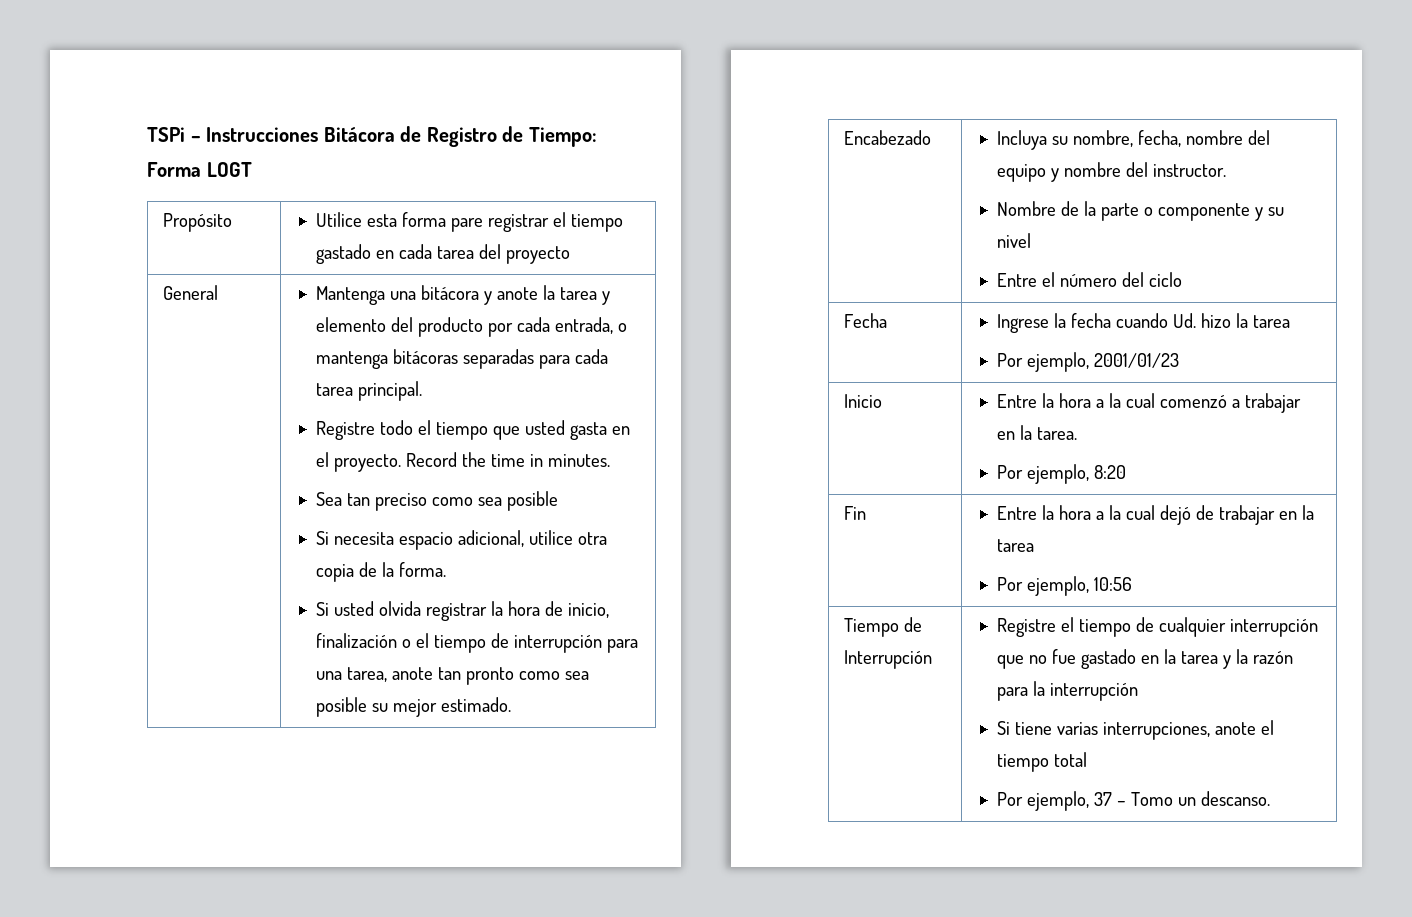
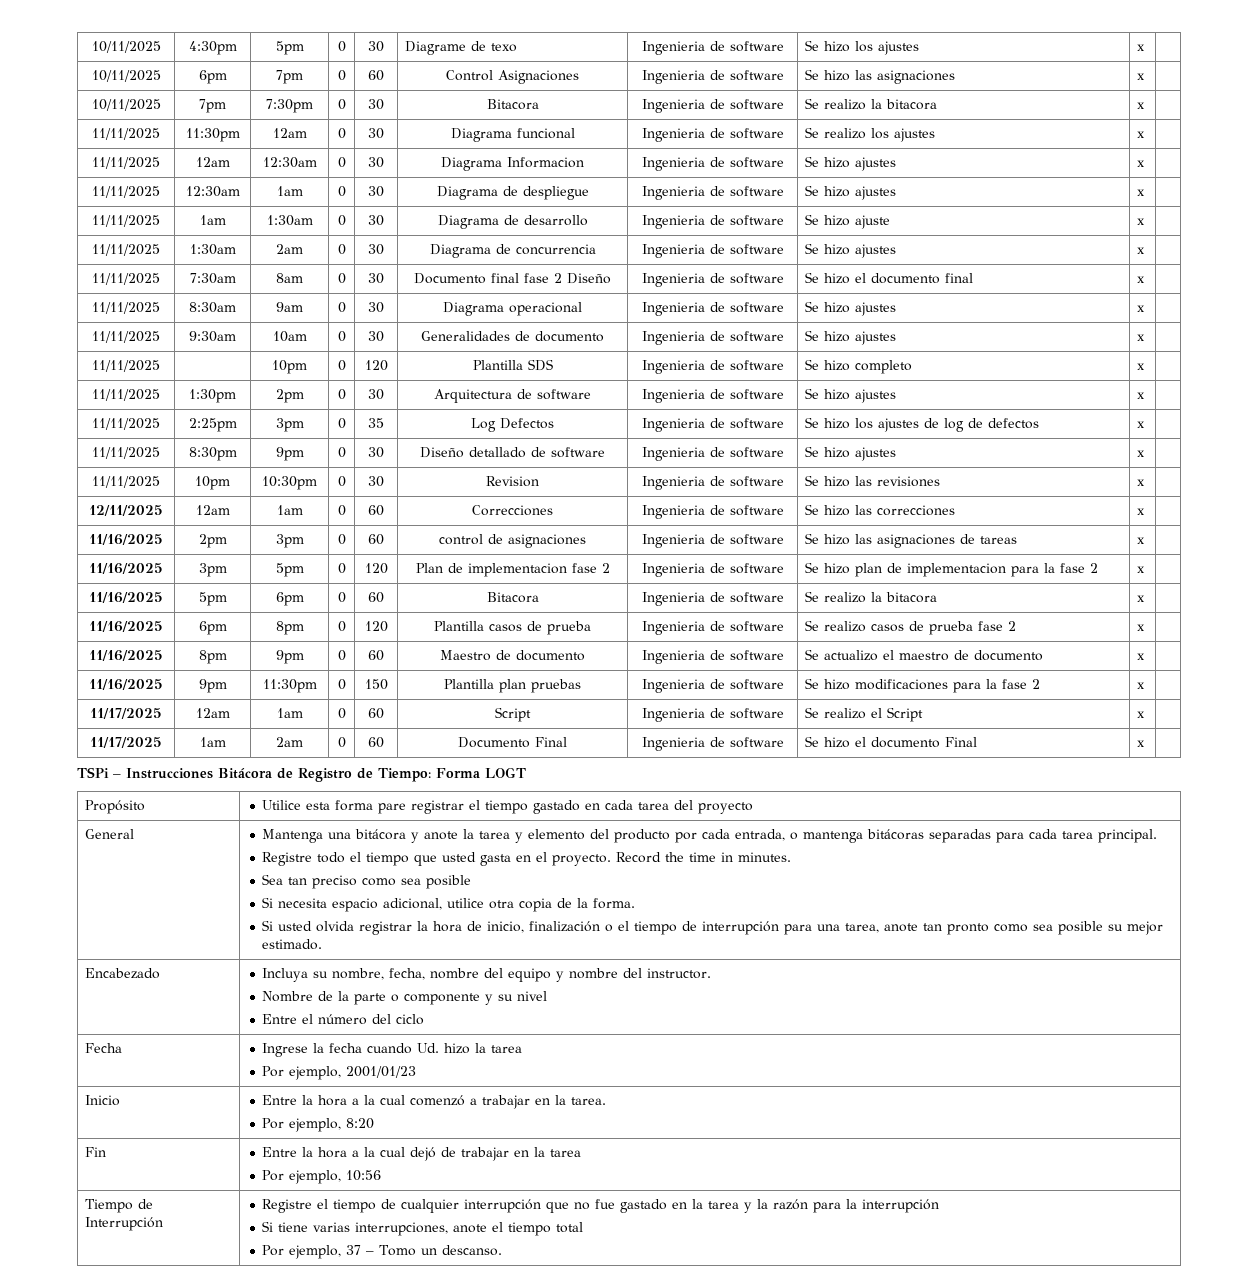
+ 10/11/2025 | 4:30pm | 5pm | 0 | 30 | Diagrame de texo | Ingenieria de software | Se hizo los ajustes | x |
+ 10/11/2025 | 6pm | 7pm | 0 | 60 | Control Asignaciones | Ingenieria de software | Se hizo las asignaciones | x |
+ 10/11/2025 | 7pm | 7:30pm | 0 | 30 | Bitacora | Ingenieria de software | Se realizo la bitacora | x |
+ 11/11/2025 | 11:30pm | 12am | 0 | 30 | Diagrama funcional | Ingenieria de software | Se realizo los ajustes | x |
+ 11/11/2025 | 12am | 12:30am | 0 | 30 | Diagrama Informacion | Ingenieria de software | Se hizo ajustes | x |
+ 11/11/2025 | 12:30am | 1am | 0 | 30 | Diagrama de despliegue | Ingenieria de software | Se hizo ajustes | x |
+ 11/11/2025 | 1am | 1:30am | 0 | 30 | Diagrama de desarrollo | Ingenieria de software | Se hizo ajuste | x |
+ 11/11/2025 | 1:30am | 2am | 0 | 30 | Diagrama de concurrencia | Ingenieria de software | Se hizo ajustes | x |
+ 11/11/2025 | 7:30am | 8am | 0 | 30 | Documento final fase 2 Diseño | Ingenieria de software | Se hizo el documento final | x |
+ 11/11/2025 | 8:30am | 9am | 0 | 30 | Diagrama operacional | Ingenieria de software | Se hizo ajustes | x |
+ 11/11/2025 | 9:30am | 10am | 0 | 30 | Generalidades de documento | Ingenieria de software | Se hizo ajustes | x |
+ 11/11/2025 | | 10pm | 0 | 120 | Plantilla SDS | Ingenieria de software | Se hizo completo | x |
+ 11/11/2025 | 1:30pm | 2pm | 0 | 30 | Arquitectura de software | Ingenieria de software | Se hizo ajustes | x |
+ 11/11/2025 | 2:25pm | 3pm | 0 | 35 | Log Defectos | Ingenieria de software | Se hizo los ajustes de log de defectos | x |
+ 11/11/2025 | 8:30pm | 9pm | 0 | 30 | Diseño detallado de software | Ingenieria de software | Se hizo ajustes | x |
+ 11/11/2025 | 10pm | 10:30pm | 0 | 30 | Revision | Ingenieria de software | Se hizo las revisiones | x |
+ 12/11/2025 | 12am | 1am | 0 | 60 | Correcciones | Ingenieria de software | Se hizo las correcciones | x |
+ 11/16/2025 | 2pm | 3pm | 0 | 60 | control de asignaciones | Ingenieria de software | Se hizo las asignaciones de tareas | x |
+ 11/16/2025 | 3pm | 5pm | 0 | 120 | Plan de implementacion fase 2 | Ingenieria de software | Se hizo plan de implementacion para la fase 2 | x |
+ 11/16/2025 | 5pm | 6pm | 0 | 60 | Bitacora | Ingenieria de software | Se realizo la bitacora | x |
+ 11/16/2025 | 6pm | 8pm | 0 | 120 | Plantilla casos de prueba | Ingenieria de software | Se realizo casos de prueba fase 2 | x |
+ 11/16/2025 | 8pm | 9pm | 0 | 60 | Maestro de documento | Ingenieria de software | Se actualizo el maestro de documento | x |
+ 11/16/2025 | 9pm | 11:30pm | 0 | 150 | Plantilla plan pruebas | Ingenieria de software | Se hizo modificaciones para la fase 2 | x |
+ 11/17/2025 | 12am | 1am | 0 | 60 | Script | Ingenieria de software | Se realizo el Script | x |
+ 11/17/2025 | 1am | 2am | 0 | 60 | Documento Final | Ingenieria de software | Se hizo el documento Final | x |

